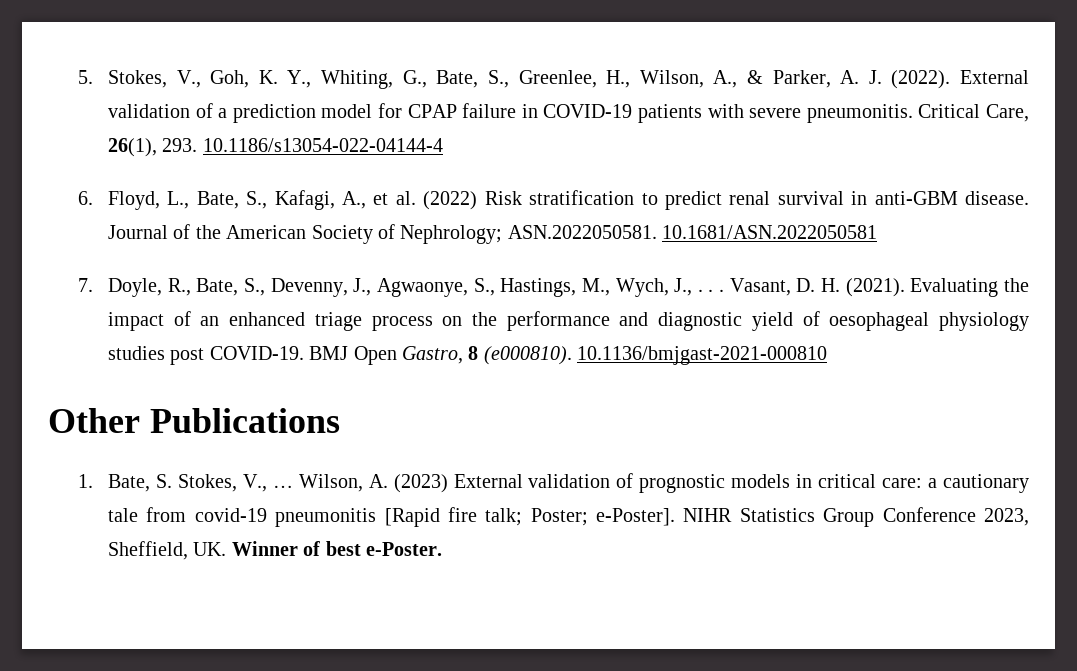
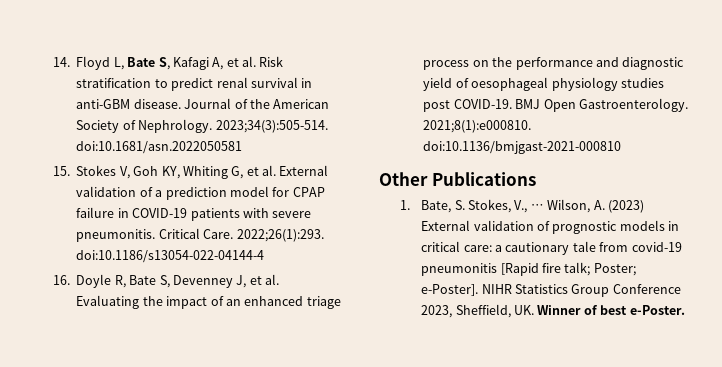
- 5. Stokes, V., Goh, K. Y., Whiting, G., Bate, S., Greenlee, H., Wilson, A., & Parker, A. J. (2022). External validation of a prediction model for CPAP failure in COVID-19 patients with severe pneumonitis.
+ 14. Floyd L, Bate S, Kafagi A, et al. Risk stratification to predict renal survival in anti-GBM disease. Journal of the American Society of Nephrology. 2023;34(3):505-514. doi:10.1681/asn.2022050581
+ 15. Stokes V, Goh KY, Whiting G, et al. External validation of a prediction model for CPAP failure in COVID-19 patients with severe pneumonitis.
- Critical Care, 26(1), 293. 10.1186/s13054-022-04144-4
- 6. Floyd, L., Bate, S., Kafagi, A., et al. (2022) Risk stratification to predict renal survival in anti‑GBM disease. Journal of the American Society of Nephrology; ASN.2022050581. 10.1681/ASN.2022050581
- 7. Doyle, R., Bate, S., Devenny, J., Agwaonye, S., Hastings, M., Wych, J., . . . Vasant, D. H. (2021). Evaluating the impact of an enhanced triage process on the performance and diagnostic yield of oesophageal physiology studies post COVID-19.
+ Critical Care. 2022;26(1):293. doi:10.1186/s13054-022-04144-4
+ 16. Doyle R, Bate S, Devenney J, et al. Evaluating the impact of an enhanced triage process on the performance and diagnostic yield of oesophageal physiology studies post COVID-19.
- BMJ Open Gastro, 8 (e000810). 10.1136/bmjgast-2021-000810
+ BMJ Open Gastroenterology. 2021;8(1):e000810. doi:10.1136/bmjgast-2021-000810

